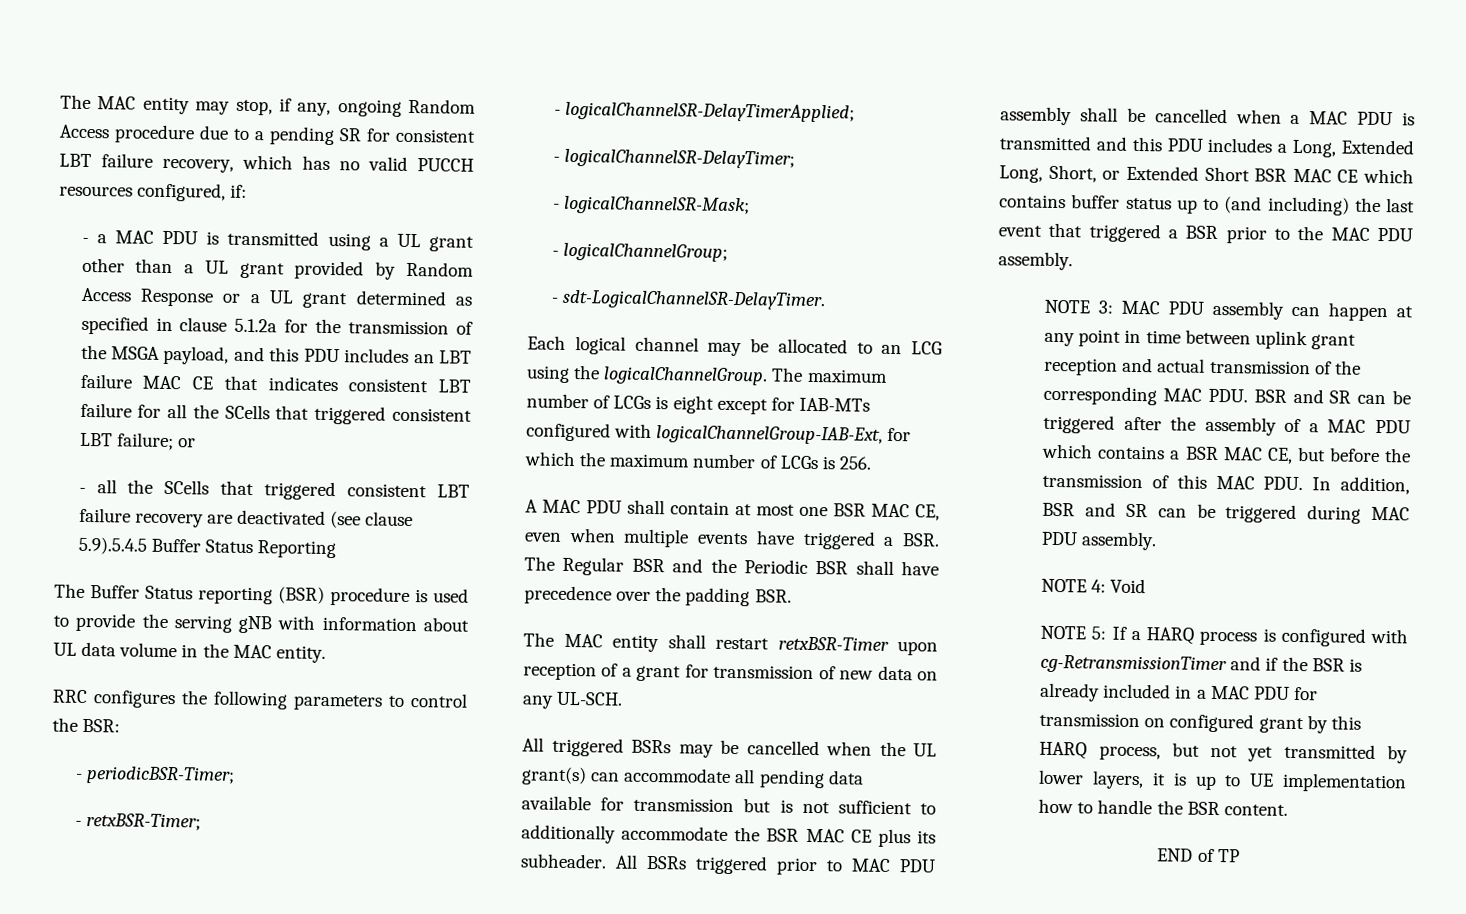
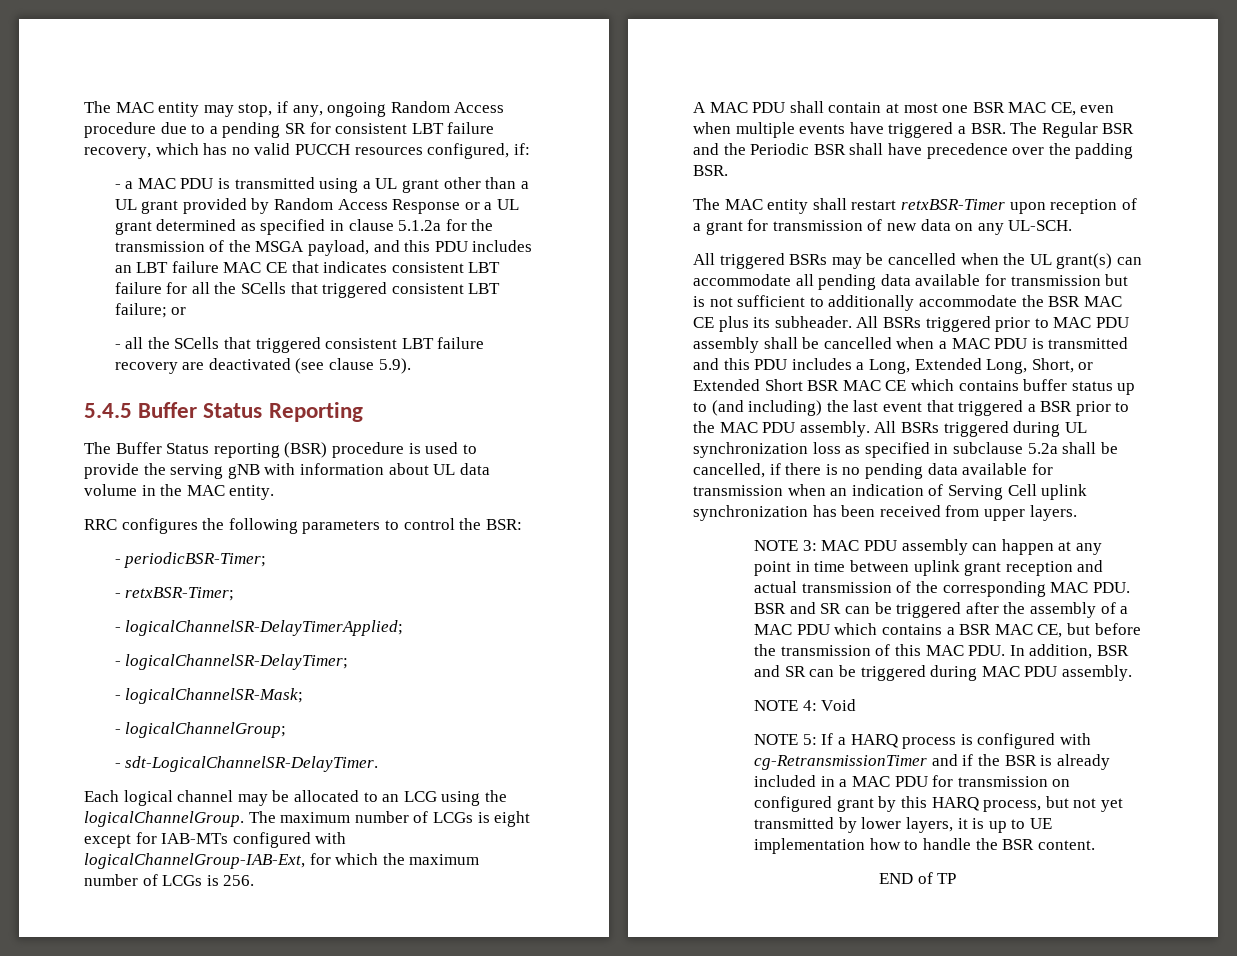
- - all the SCells that triggered consistent LBT failure recovery are deactivated (see clause 5.9).5.4.5 Buffer Status Reporting
+ - all the SCells that triggered consistent LBT failure recovery are deactivated (see clause 5.9).
+ 5.4.5 Buffer Status Reporting
+ All BSRs triggered during UL synchronization loss as specified in subclause 5.2a shall be cancelled, if there is no pending data available for transmission when an indication of Serving Cell uplink synchronization has been received from upper layers.

